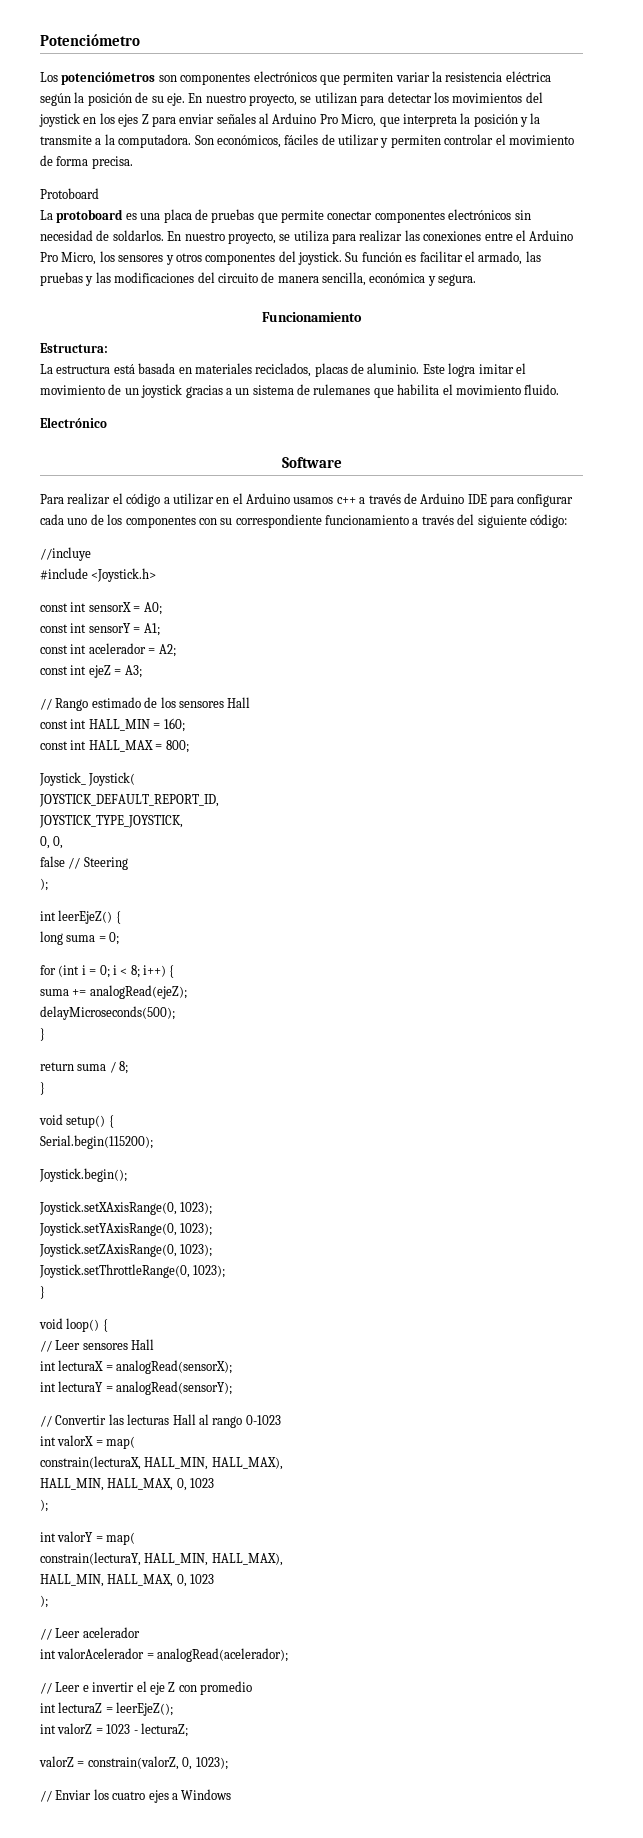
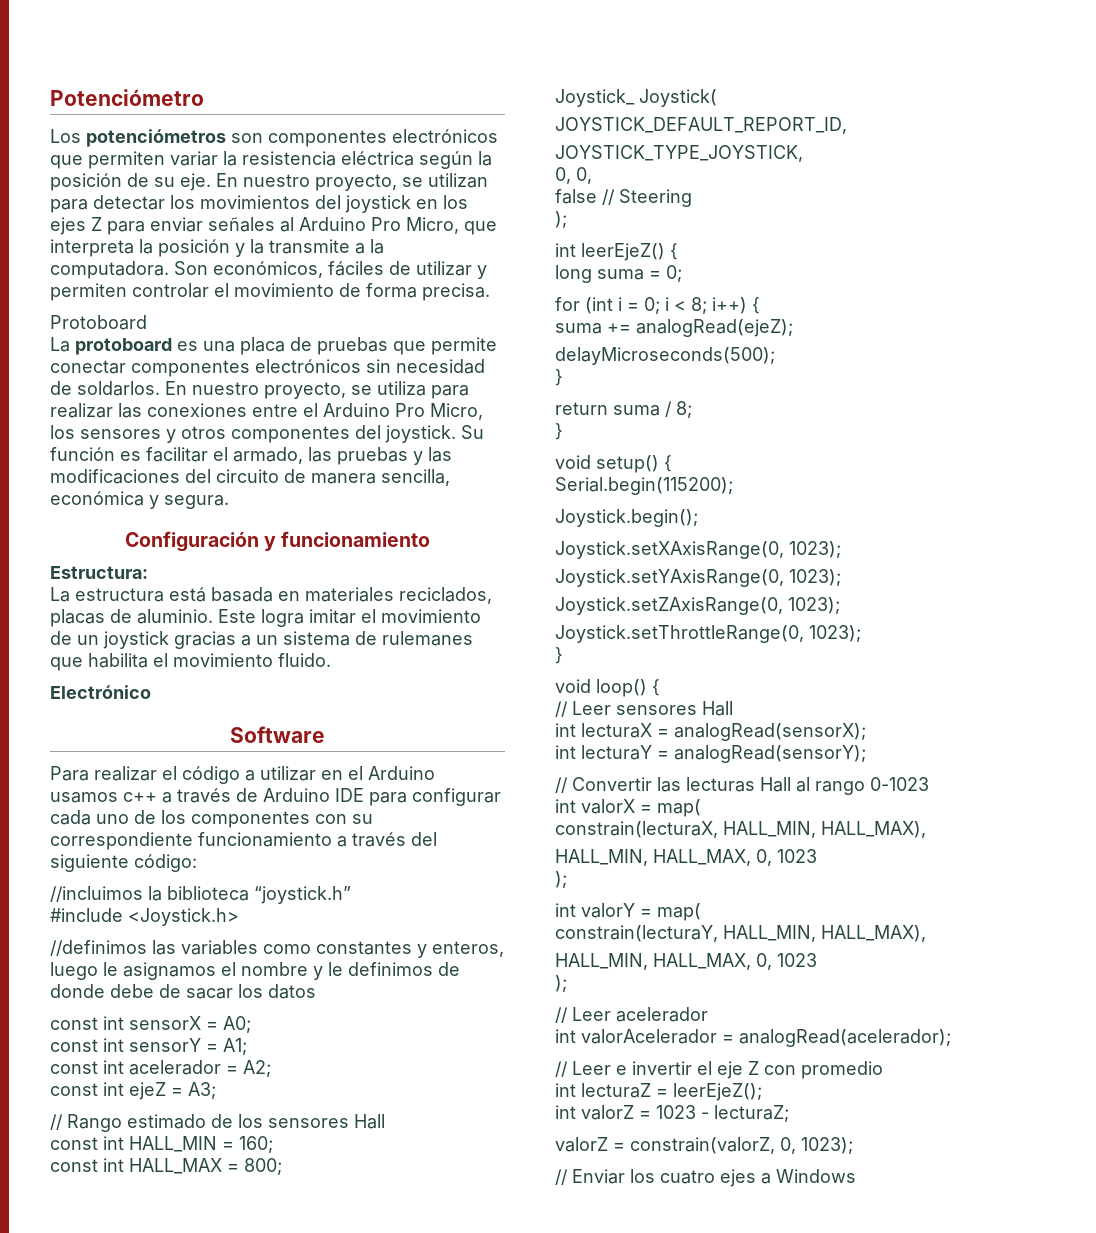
- Funcionamiento
+ Configuración y funcionamiento
- //incluye
+ //incluimos la biblioteca “joystick.h”
  #include <Joystick.h>
+ //definimos las variables como constantes y enteros, luego le asignamos el nombre y le definimos de donde debe de sacar los datos

